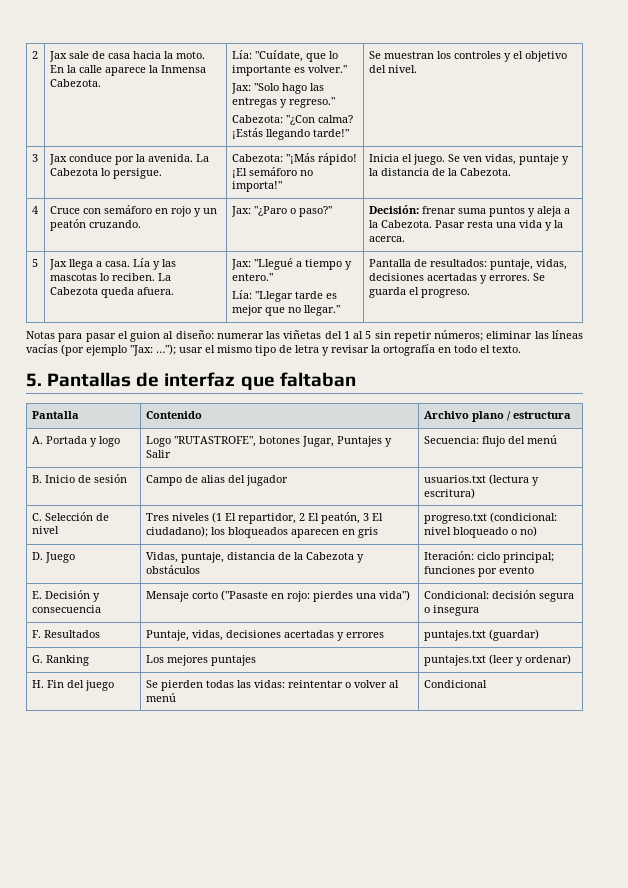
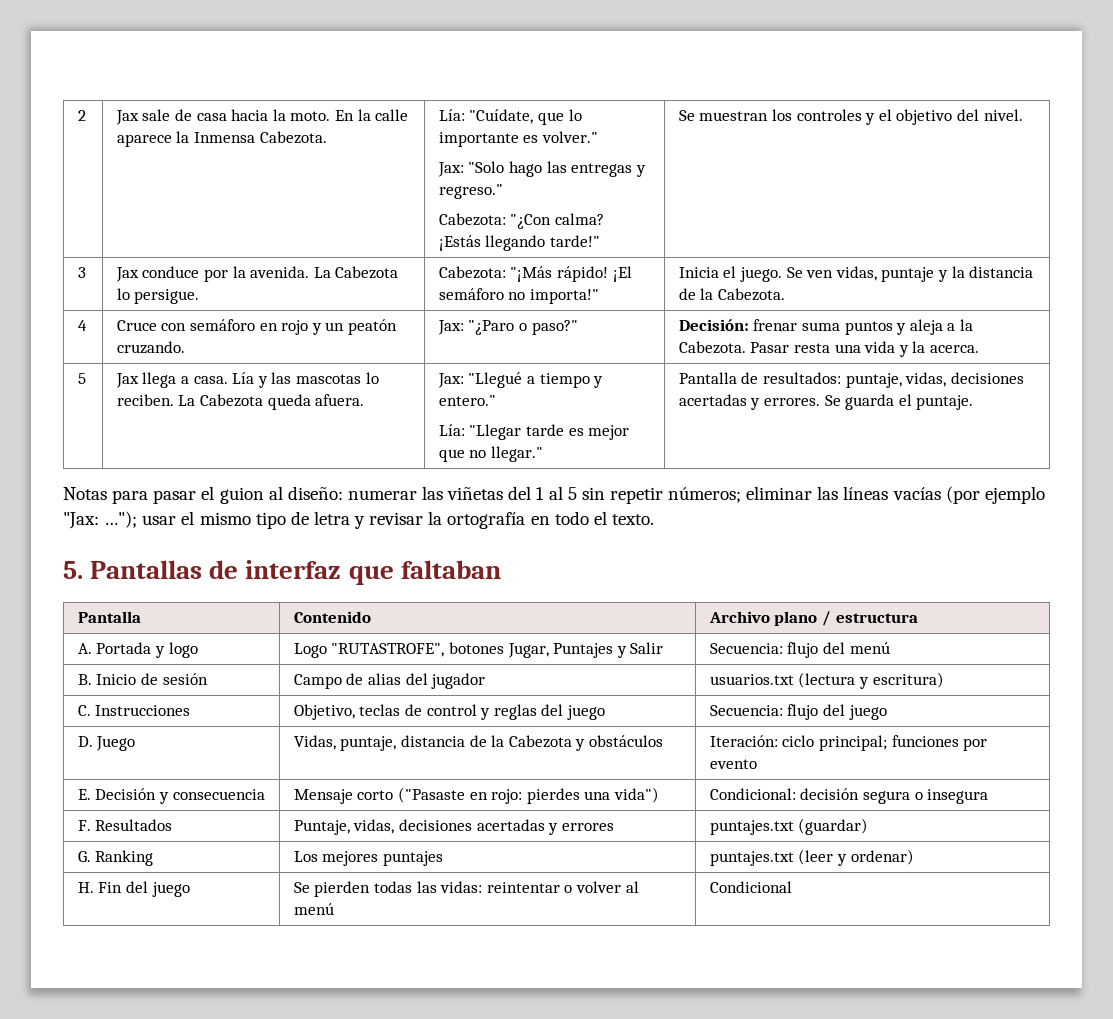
- Se guarda el progreso.
+ Se guarda el puntaje.
- C. Selección de nivel | Tres niveles (1 El repartidor, 2 El peatón, 3 El ciudadano); los bloqueados aparecen en gris | progreso.txt (condicional: nivel bloqueado o no)
+ C. Instrucciones | Objetivo, teclas de control y reglas del juego | Secuencia: flujo del juego

